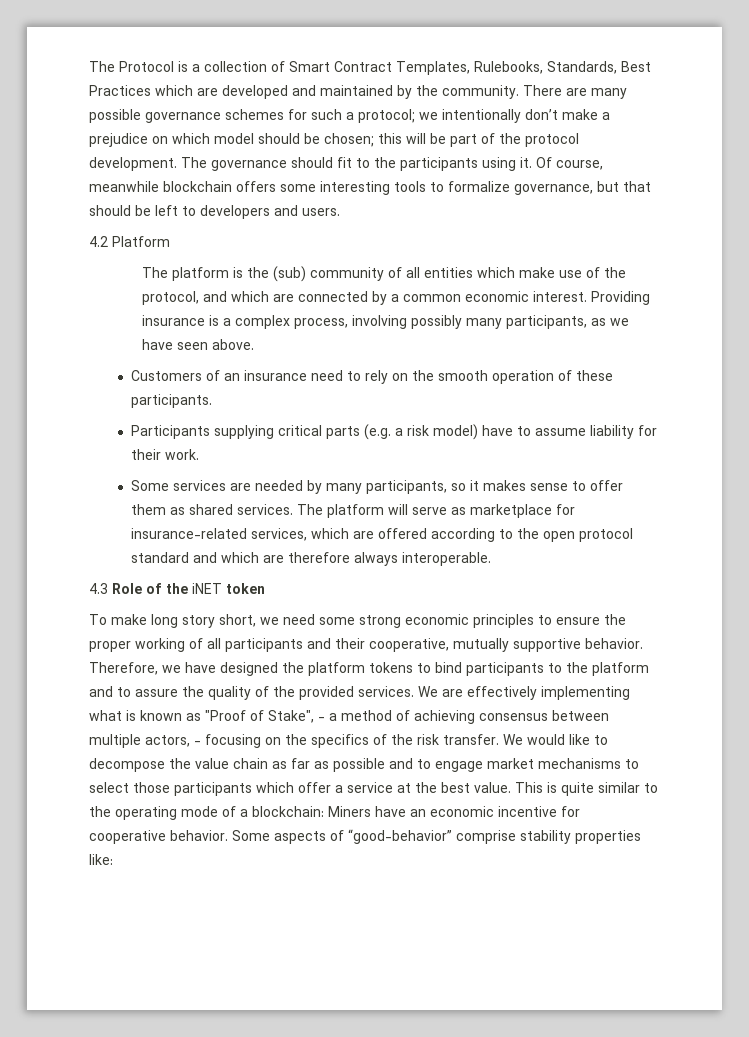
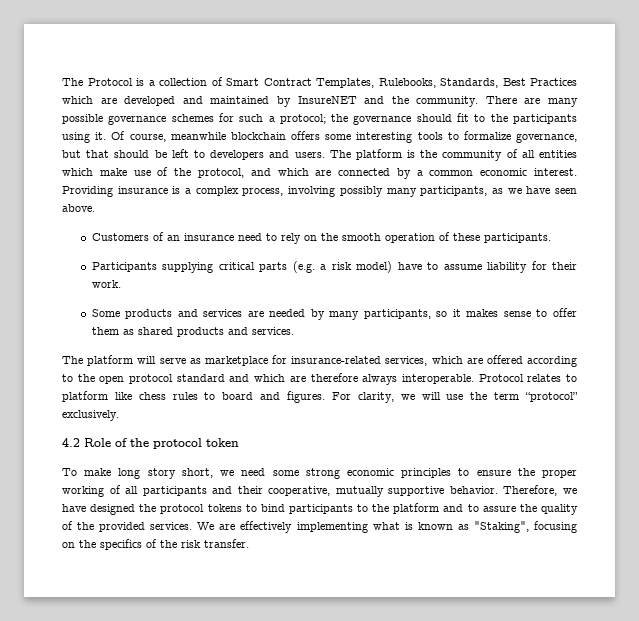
- The Protocol is a collection of Smart Contract Templates, Rulebooks, Standards, Best Practices which are developed and maintained by the community.
+ The Protocol is a collection of Smart Contract Templates, Rulebooks, Standards, Best Practices which are developed and maintained by InsureNET and the community.
- There are many possible governance schemes for such a protocol; we intentionally don’t make a prejudice on which model should be chosen; this will be part of the protocol development. The governance should fit to the participants using it.
+ There are many possible governance schemes for such a protocol; the governance should fit to the participants using it.
- Of course, meanwhile blockchain offers some interesting tools to formalize governance, but that should be left to developers and users.
- 4.2 Platform
- The platform is the (sub) community of all entities which make use of the protocol, and which are connected by a common economic interest.
+ Of course, meanwhile blockchain offers some interesting tools to formalize governance, but that should be left to developers and users. The platform is the community of all entities which make use of the protocol, and which are connected by a common economic interest.
- Some services are needed by many participants, so it makes sense to offer them as shared services. The platform will serve as marketplace for insurance-related services, which are offered according to the open protocol standard and which are therefore always interoperable.
- 4.3 Role of the iNET token
+ Some products and services are needed by many participants, so it makes sense to offer them as shared products and services.
+ The platform will serve as marketplace for insurance-related services, which are offered according to the open protocol standard and which are therefore always interoperable. Protocol relates to platform like chess rules to board and figures. For clarity, we will use the term “protocol” exclusively.
+ 4.2 Role of the protocol token
- Therefore, we have designed the platform tokens to bind participants to the platform and to assure the quality of the provided services.
+ Therefore, we have designed the protocol tokens to bind participants to the platform and to assure the quality of the provided services.
- We are effectively implementing what is known as "Proof of Stake", - a method of achieving consensus between multiple actors, - focusing on the specifics of the risk transfer. We would like to decompose the value chain as far as possible and to engage market mechanisms to select those participants which offer a service at the best value. This is quite similar to the operating mode of a blockchain: Miners have an economic incentive for cooperative behavior. Some aspects of “good-behavior” comprise stability properties like:
+ We are effectively implementing what is known as "Staking", focusing on the specifics of the risk transfer.

